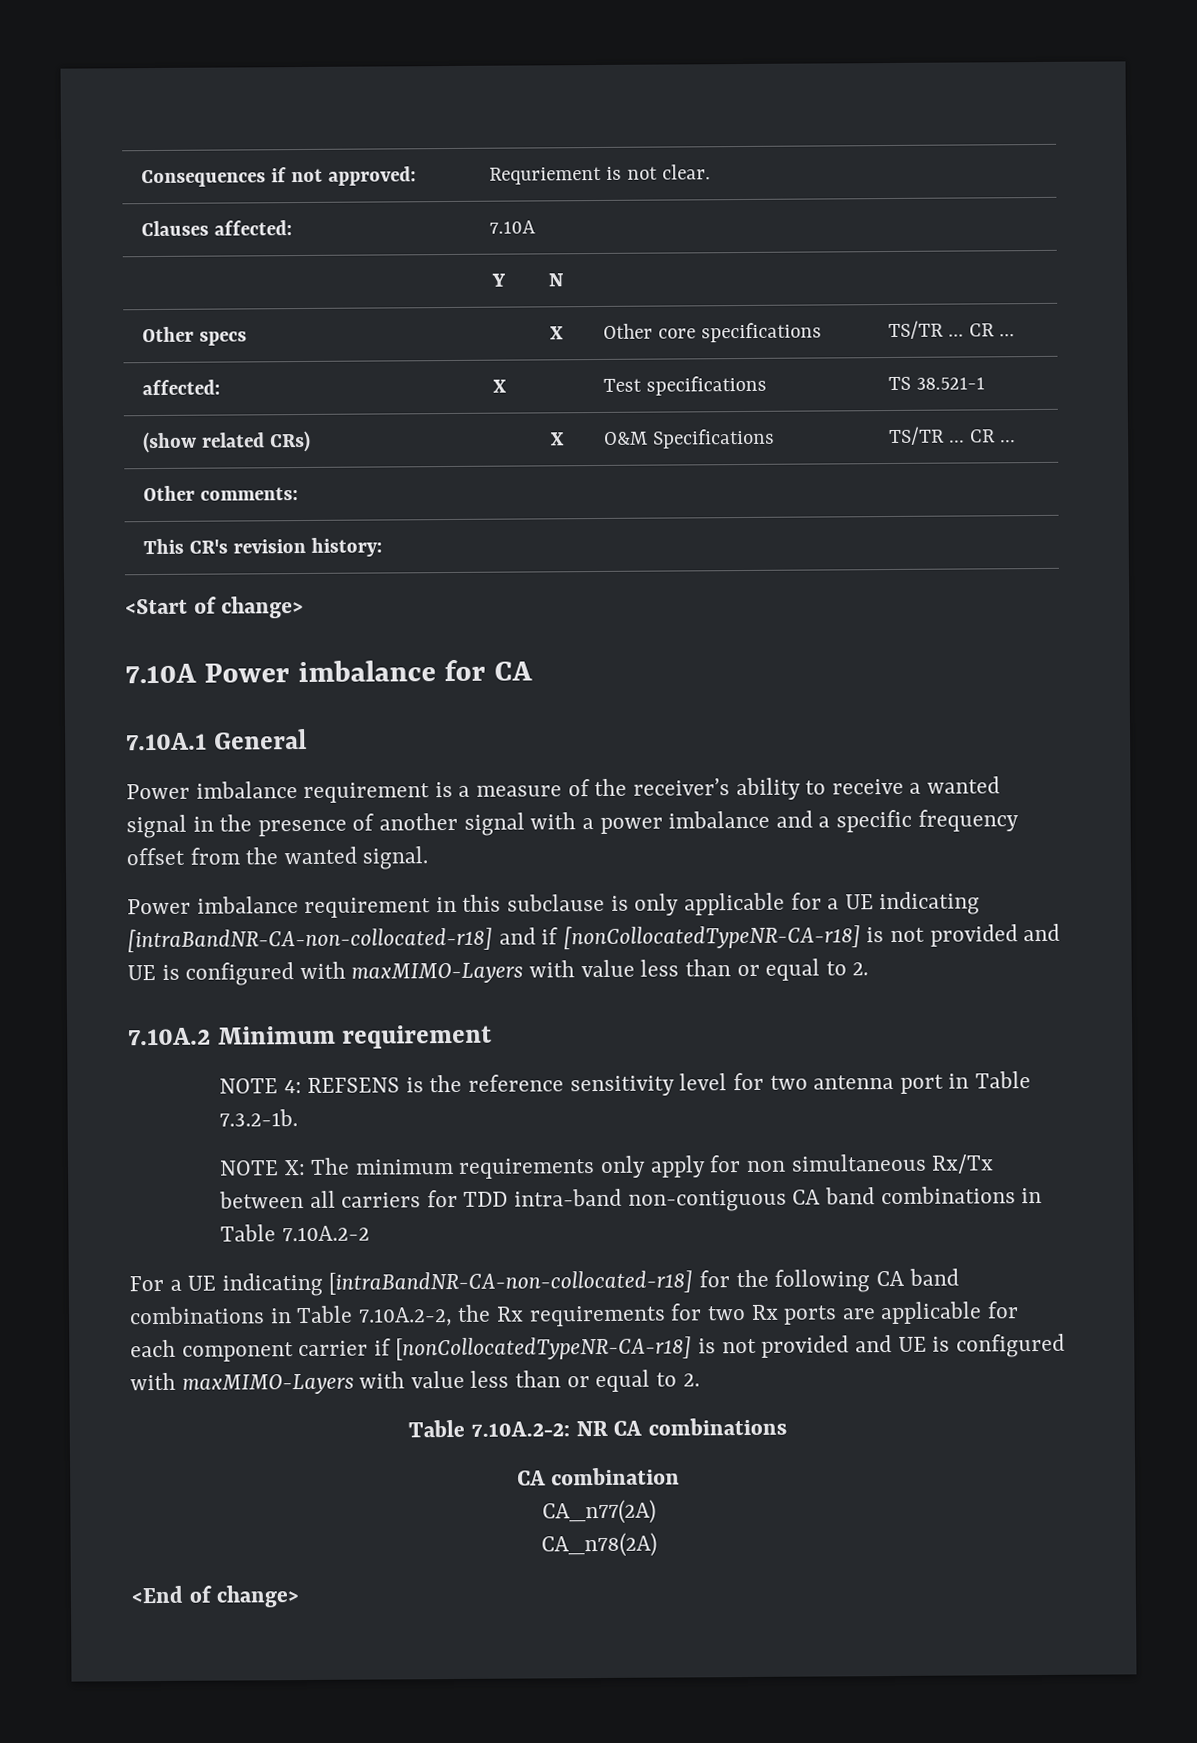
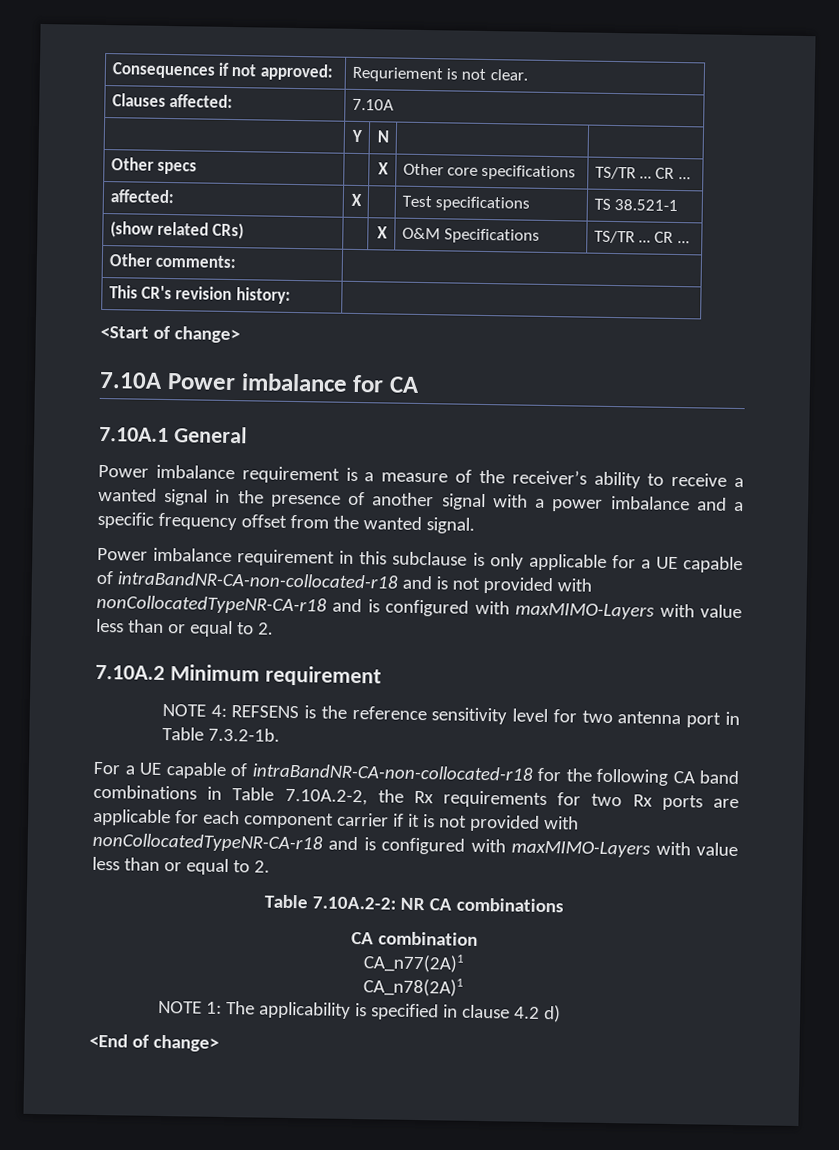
- Power imbalance requirement in this subclause is only applicable for a UE indicating [intraBandNR-CA-non-collocated-r18] and if [nonCollocatedTypeNR-CA-r18] is not provided and UE is configured with maxMIMO-Layers with value less than or equal to 2.
+ Power imbalance requirement in this subclause is only applicable for a UE capable of intraBandNR-CA-non-collocated-r18 and is not provided with nonCollocatedTypeNR-CA-r18 and is configured with maxMIMO-Layers with value less than or equal to 2.
- NOTE X: The minimum requirements only apply for non simultaneous Rx/Tx between all carriers for TDD intra-band non-contiguous CA band combinations in Table 7.10A.2-2
- For a UE indicating [intraBandNR-CA-non-collocated-r18] for the following CA band combinations in Table 7.10A.2-2, the Rx requirements for two Rx ports are applicable for each component carrier if [nonCollocatedTypeNR-CA-r18] is not provided and UE is configured with maxMIMO-Layers with value less than or equal to 2.
+ For a UE capable of intraBandNR-CA-non-collocated-r18 for the following CA band combinations in Table 7.10A.2-2, the Rx requirements for two Rx ports are applicable for each component carrier if it is not provided with nonCollocatedTypeNR-CA-r18 and is configured with maxMIMO-Layers with value less than or equal to 2.
- CA_n77(2A)
- CA_n78(2A)
+ CA_n77(2A)1
+ CA_n78(2A)1
+ NOTE 1: The applicability is specified in clause 4.2 d)

